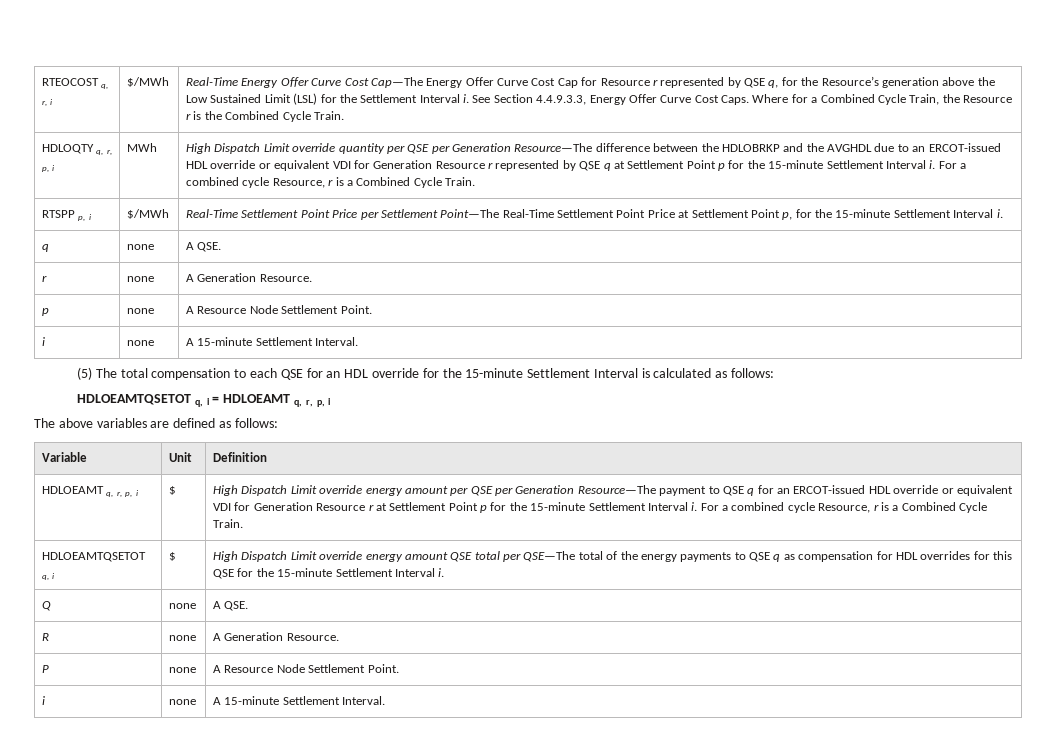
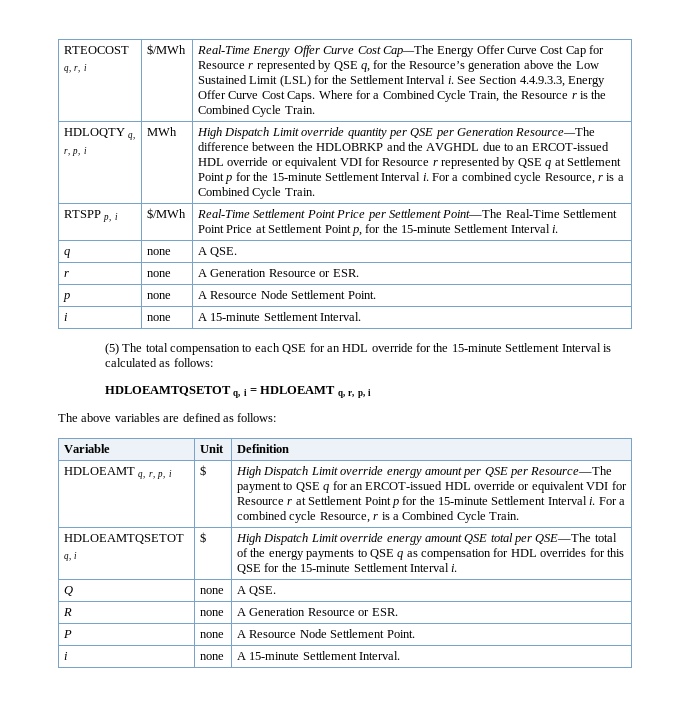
- High Dispatch Limit override quantity per QSE per Generation Resource—The difference between the HDLOBRKP and the AVGHDL due to an ERCOT-issued HDL override or equivalent VDI for Generation Resource r represented by QSE q at Settlement Point p for the 15-minute Settlement Interval i.
+ High Dispatch Limit override quantity per QSE per Generation Resource—The difference between the HDLOBRKP and the AVGHDL due to an ERCOT-issued HDL override or equivalent VDI for Resource r represented by QSE q at Settlement Point p for the 15-minute Settlement Interval i.
- r | none | A Generation Resource.
+ r | none | A Generation Resource or ESR.
- High Dispatch Limit override energy amount per QSE per Generation Resource—The payment to QSE q for an ERCOT-issued HDL override or equivalent VDI for Generation Resource r at Settlement Point p for the 15-minute Settlement Interval i.
+ High Dispatch Limit override energy amount per QSE per Resource—The payment to QSE q for an ERCOT-issued HDL override or equivalent VDI for Resource r at Settlement Point p for the 15-minute Settlement Interval i.
- R | none | A Generation Resource.
+ R | none | A Generation Resource or ESR.

